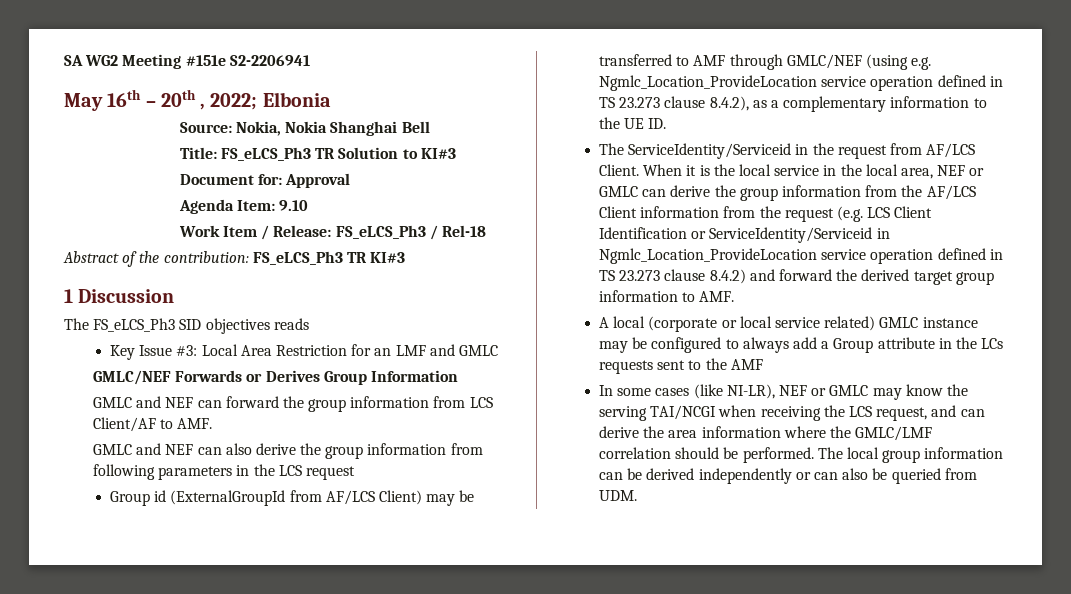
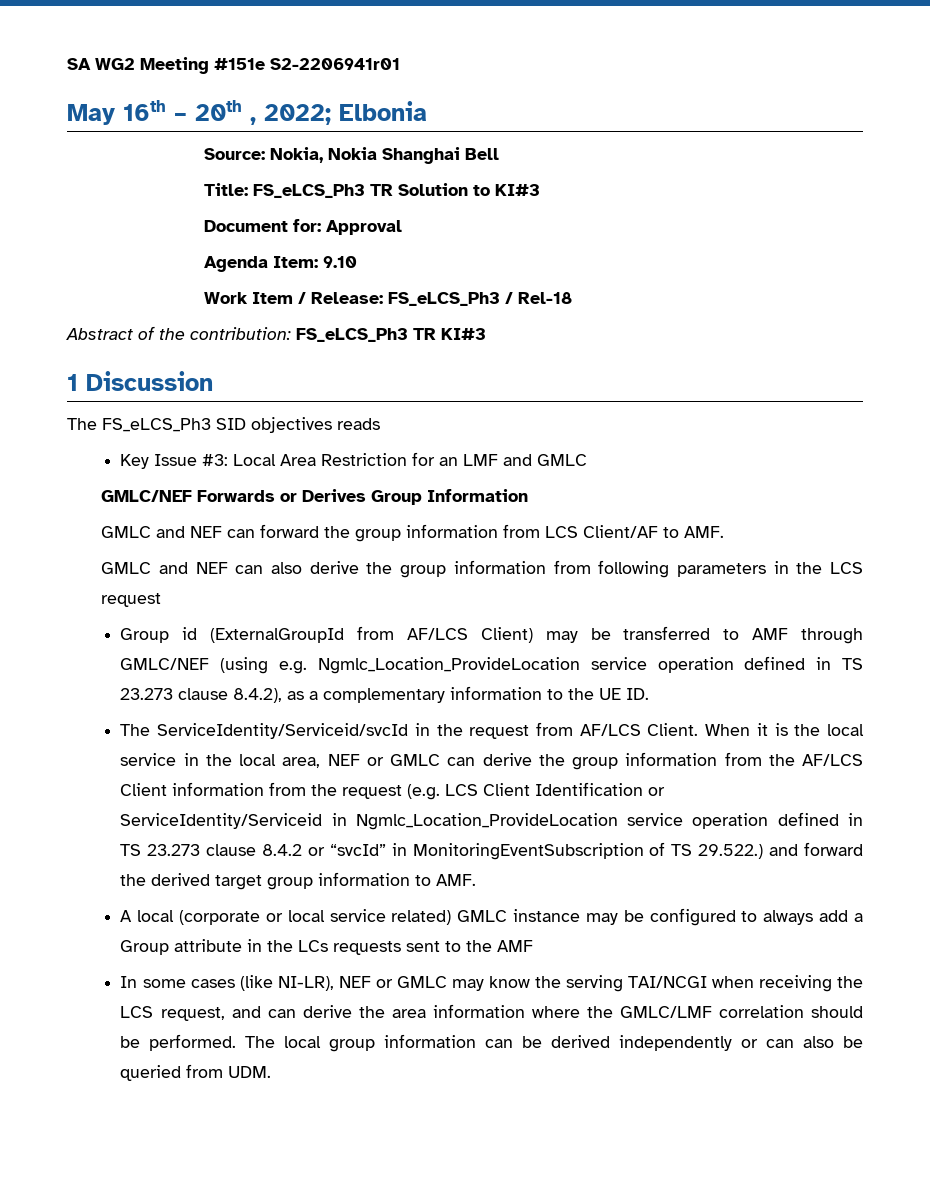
- SA WG2 Meeting #151e S2-2206941
+ SA WG2 Meeting #151e S2-2206941r01
- The ServiceIdentity/Serviceid in the request from AF/LCS Client.
+ The ServiceIdentity/Serviceid/svcId in the request from AF/LCS Client.
- When it is the local service in the local area, NEF or GMLC can derive the group information from the AF/LCS Client information from the request (e.g. LCS Client Identification or ServiceIdentity/Serviceid in Ngmlc_Location_ProvideLocation service operation defined in TS 23.273 clause 8.4.2) and forward the derived target group information to AMF.
+ When it is the local service in the local area, NEF or GMLC can derive the group information from the AF/LCS Client information from the request (e.g. LCS Client Identification or ServiceIdentity/Serviceid in Ngmlc_Location_ProvideLocation service operation defined in TS 23.273 clause 8.4.2 or “svcId” in MonitoringEventSubscription of TS 29.522.) and forward the derived target group information to AMF.

